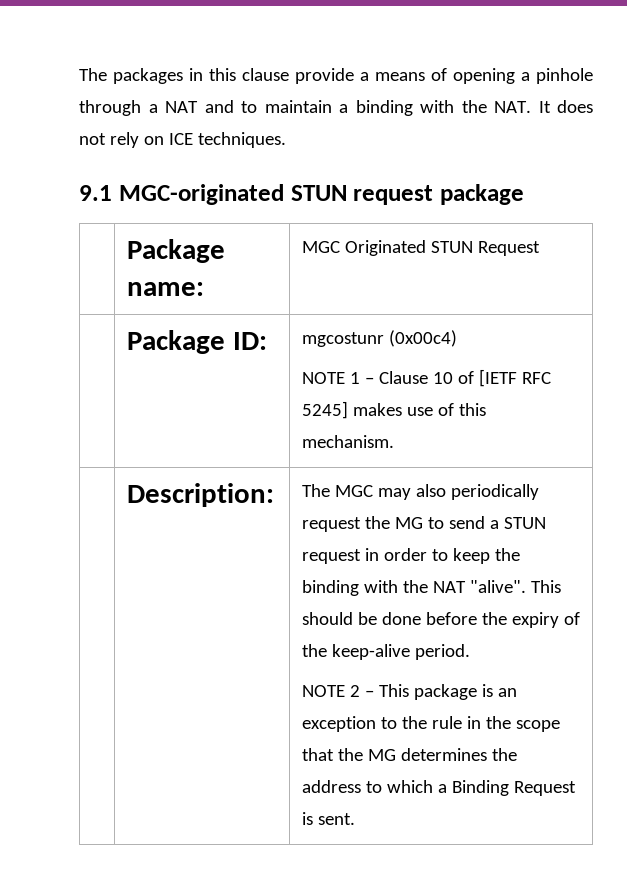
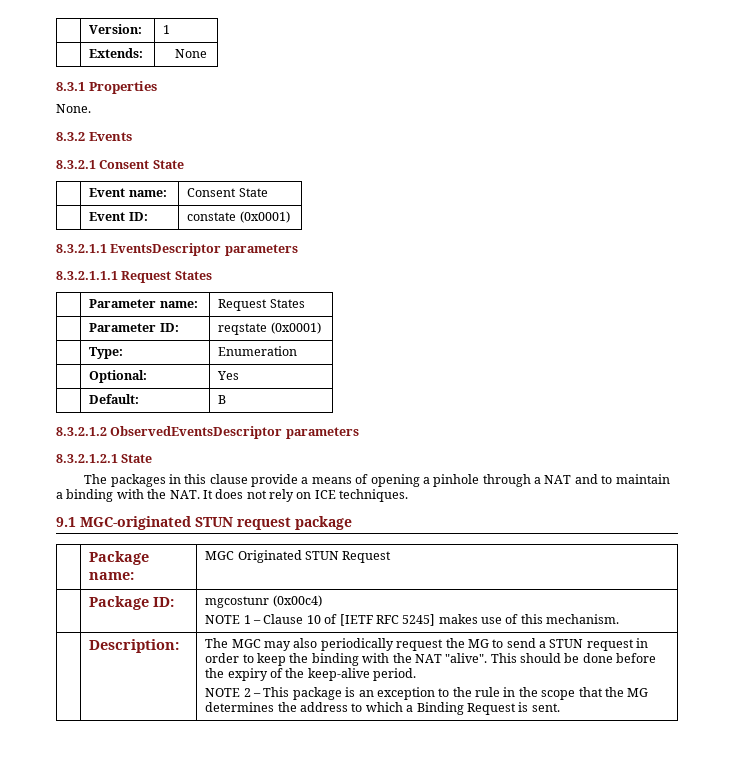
+ | Version: | 1
+ | Extends: | None
+ 8.3.1 Properties
+ None.
+ 8.3.2 Events
+ 8.3.2.1 Consent State
+ | Event name: | Consent State
+ | Event ID: | constate (0x0001)
+ 8.3.2.1.1 EventsDescriptor parameters
+ 8.3.2.1.1.1 Request States
+ | Parameter name: | Request States
+ | Parameter ID: | reqstate (0x0001)
+ | Type: | Enumeration
+ | Optional: | Yes
+ | Default: | B
+ 8.3.2.1.2 ObservedEventsDescriptor parameters
+ 8.3.2.1.2.1 State

